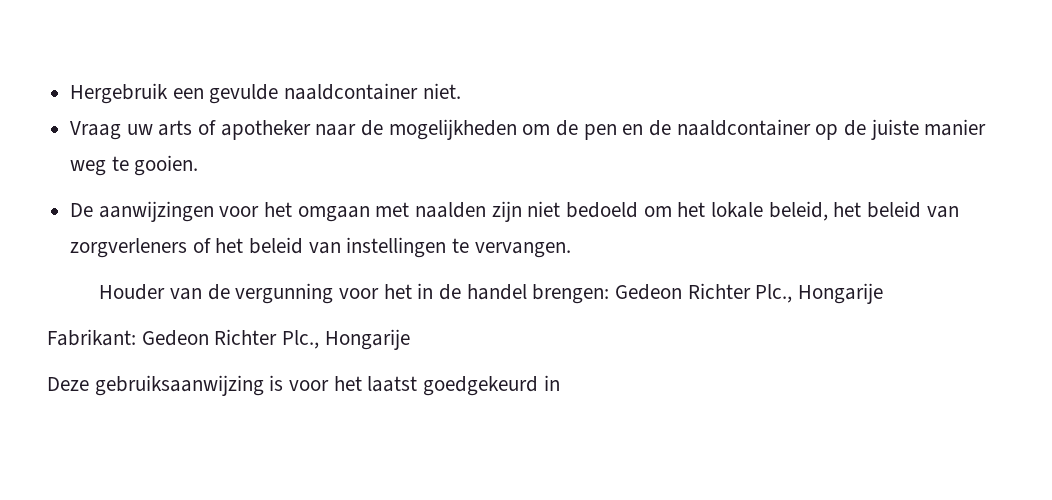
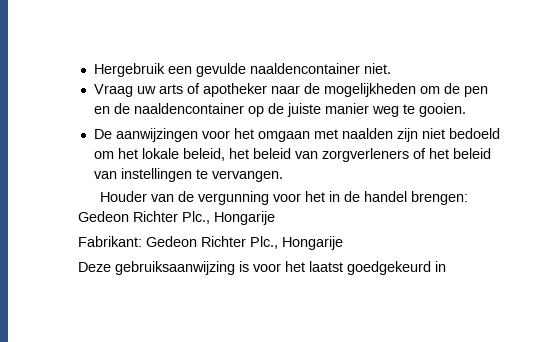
- Hergebruik een gevulde naaldcontainer niet.
+ Hergebruik een gevulde naaldencontainer niet.
- Vraag uw arts of apotheker naar de mogelijkheden om de pen en de naaldcontainer op de juiste manier weg te gooien.
+ Vraag uw arts of apotheker naar de mogelijkheden om de pen en de naaldencontainer op de juiste manier weg te gooien.

